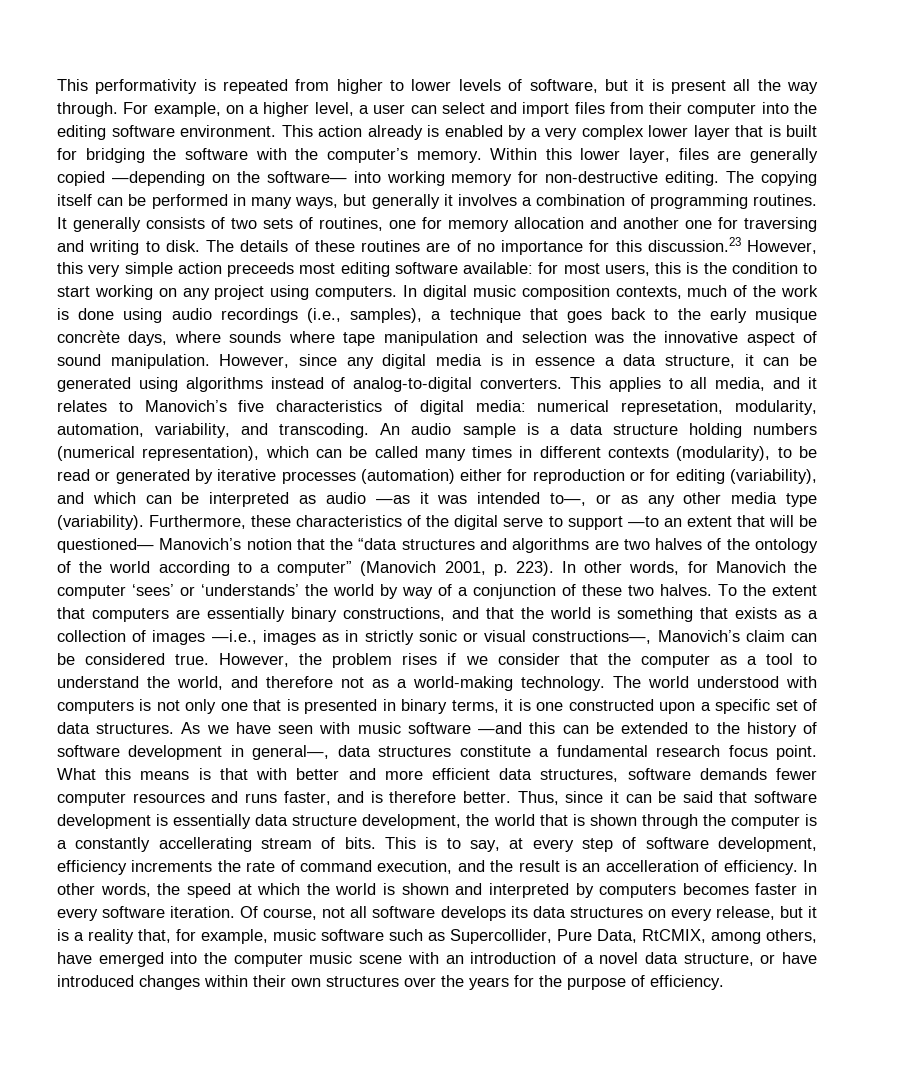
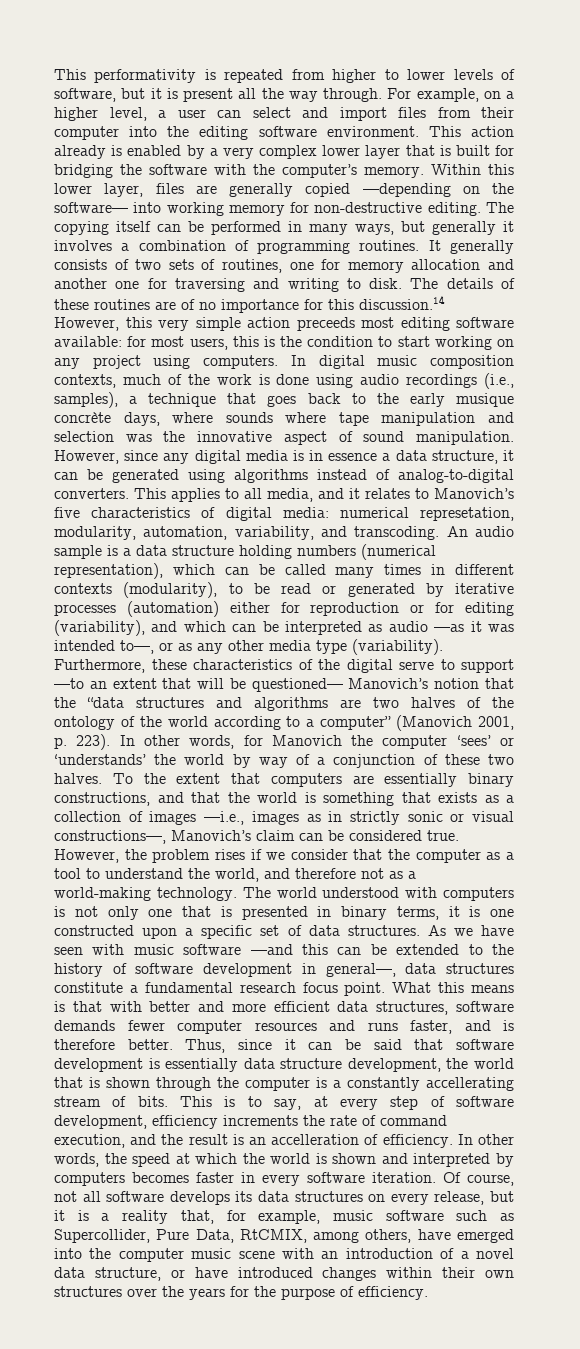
- The details of these routines are of no importance for this discussion.23 However, this very simple action preceeds most editing software available: for most users, this is the condition to start working on any project using computers.
+ The details of these routines are of no importance for this discussion.14 However, this very simple action preceeds most editing software available: for most users, this is the condition to start working on any project using computers.

